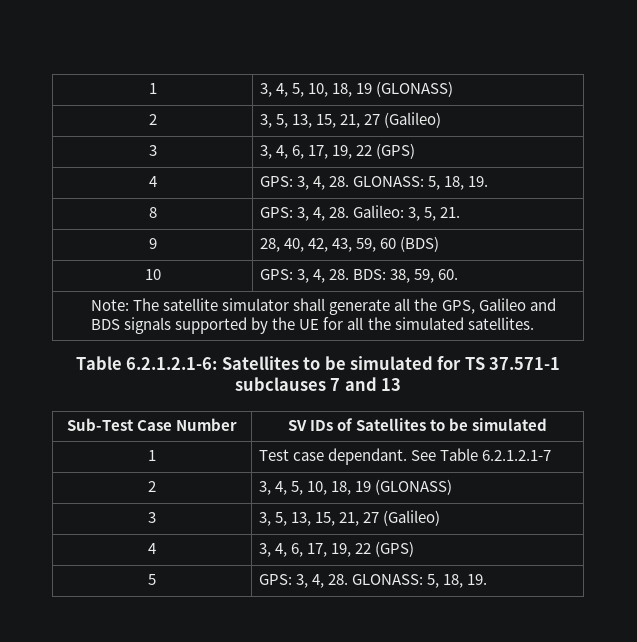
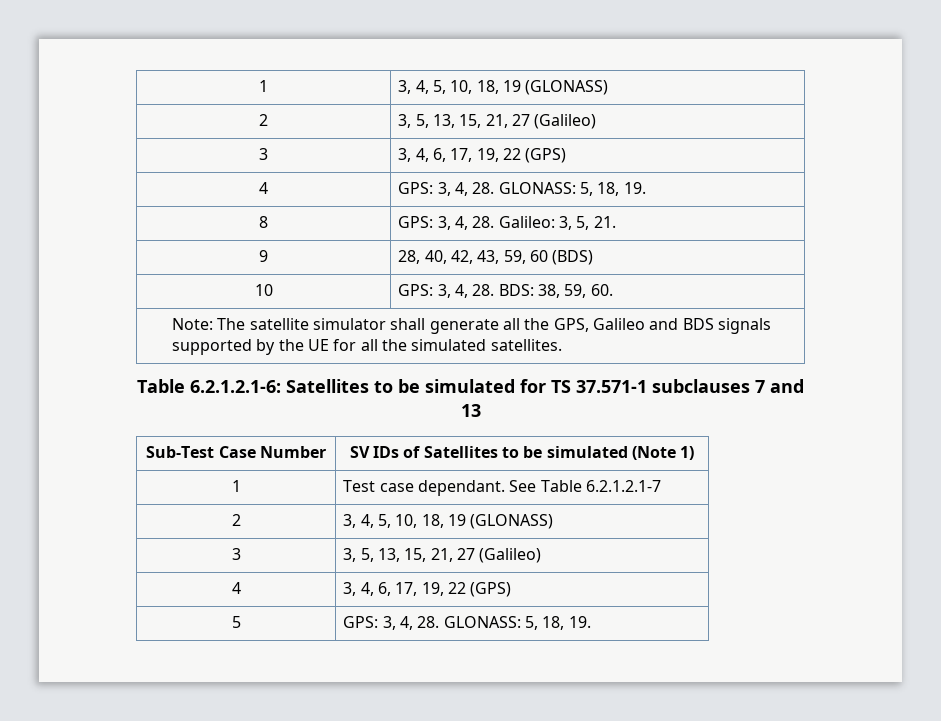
- Sub-Test Case Number | SV IDs of Satellites to be simulated
+ Sub-Test Case Number | SV IDs of Satellites to be simulated (Note 1)

